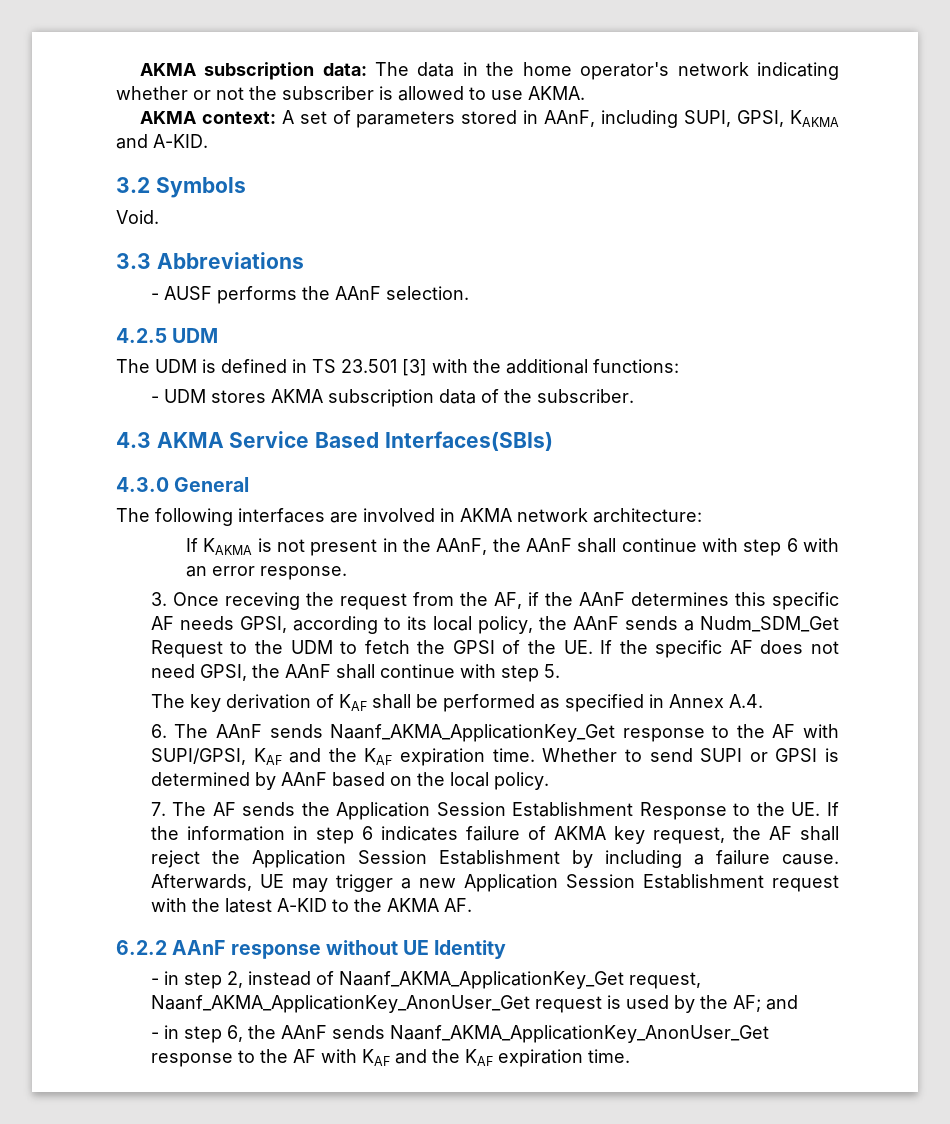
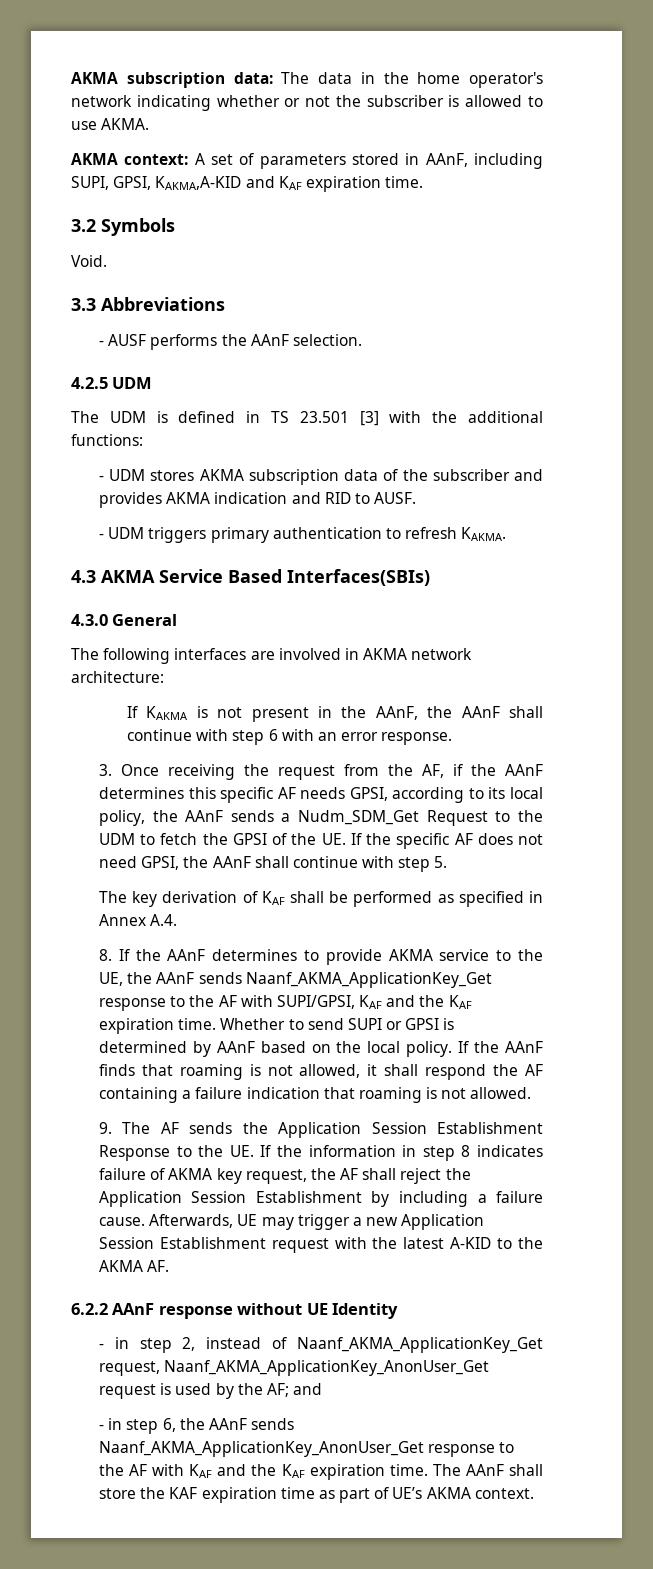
- AKMA context: A set of parameters stored in AAnF, including SUPI, GPSI, KAKMA and A-KID.
+ AKMA context: A set of parameters stored in AAnF, including SUPI, GPSI, KAKMA,A-KID and KAF expiration time.
- - UDM stores AKMA subscription data of the subscriber.
+ - UDM stores AKMA subscription data of the subscriber and provides AKMA indication and RID to AUSF.
+ - UDM triggers primary authentication to refresh KAKMA.
- 3. Once receving the request from the AF, if the AAnF determines this specific AF needs GPSI, according to its local policy, the AAnF sends a Nudm_SDM_Get Request to the UDM to fetch the GPSI of the UE. If the specific AF does not need GPSI, the AAnF shall continue with step 5.
+ 3. Once receiving the request from the AF, if the AAnF determines this specific AF needs GPSI, according to its local policy, the AAnF sends a Nudm_SDM_Get Request to the UDM to fetch the GPSI of the UE. If the specific AF does not need GPSI, the AAnF shall continue with step 5.
- 6. The AAnF sends Naanf_AKMA_ApplicationKey_Get response to the AF with SUPI/GPSI, KAF and the KAF expiration time.
+ 8. If the AAnF determines to provide AKMA service to the UE, the AAnF sends Naanf_AKMA_ApplicationKey_Get response to the AF with SUPI/GPSI, KAF and the KAF expiration time.
- Whether to send SUPI or GPSI is determined by AAnF based on the local policy.
- 7. The AF sends the Application Session Establishment Response to the UE. If the information in step 6 indicates failure of AKMA key request, the AF shall reject the Application Session Establishment by including a failure cause.
+ Whether to send SUPI or GPSI is determined by AAnF based on the local policy. If the AAnF finds that roaming is not allowed, it shall respond the AF containing a failure indication that roaming is not allowed.
+ 9. The AF sends the Application Session Establishment Response to the UE. If the information in step 8 indicates failure of AKMA key request, the AF shall reject the Application Session Establishment by including a failure cause.
+ The AAnF shall store the KAF expiration time as part of UE’s AKMA context.

